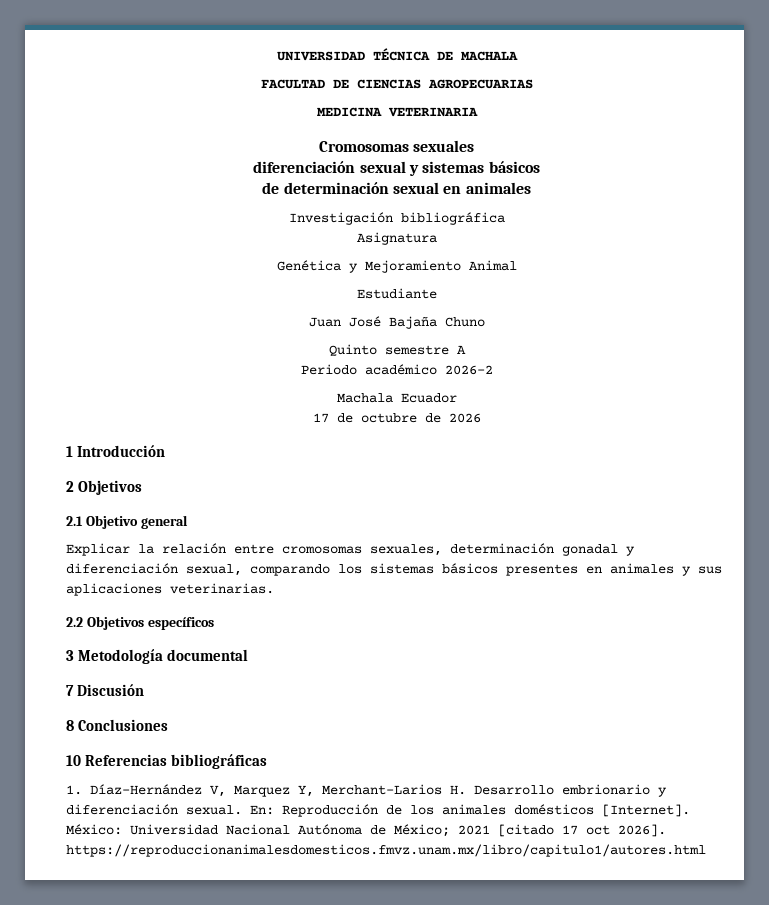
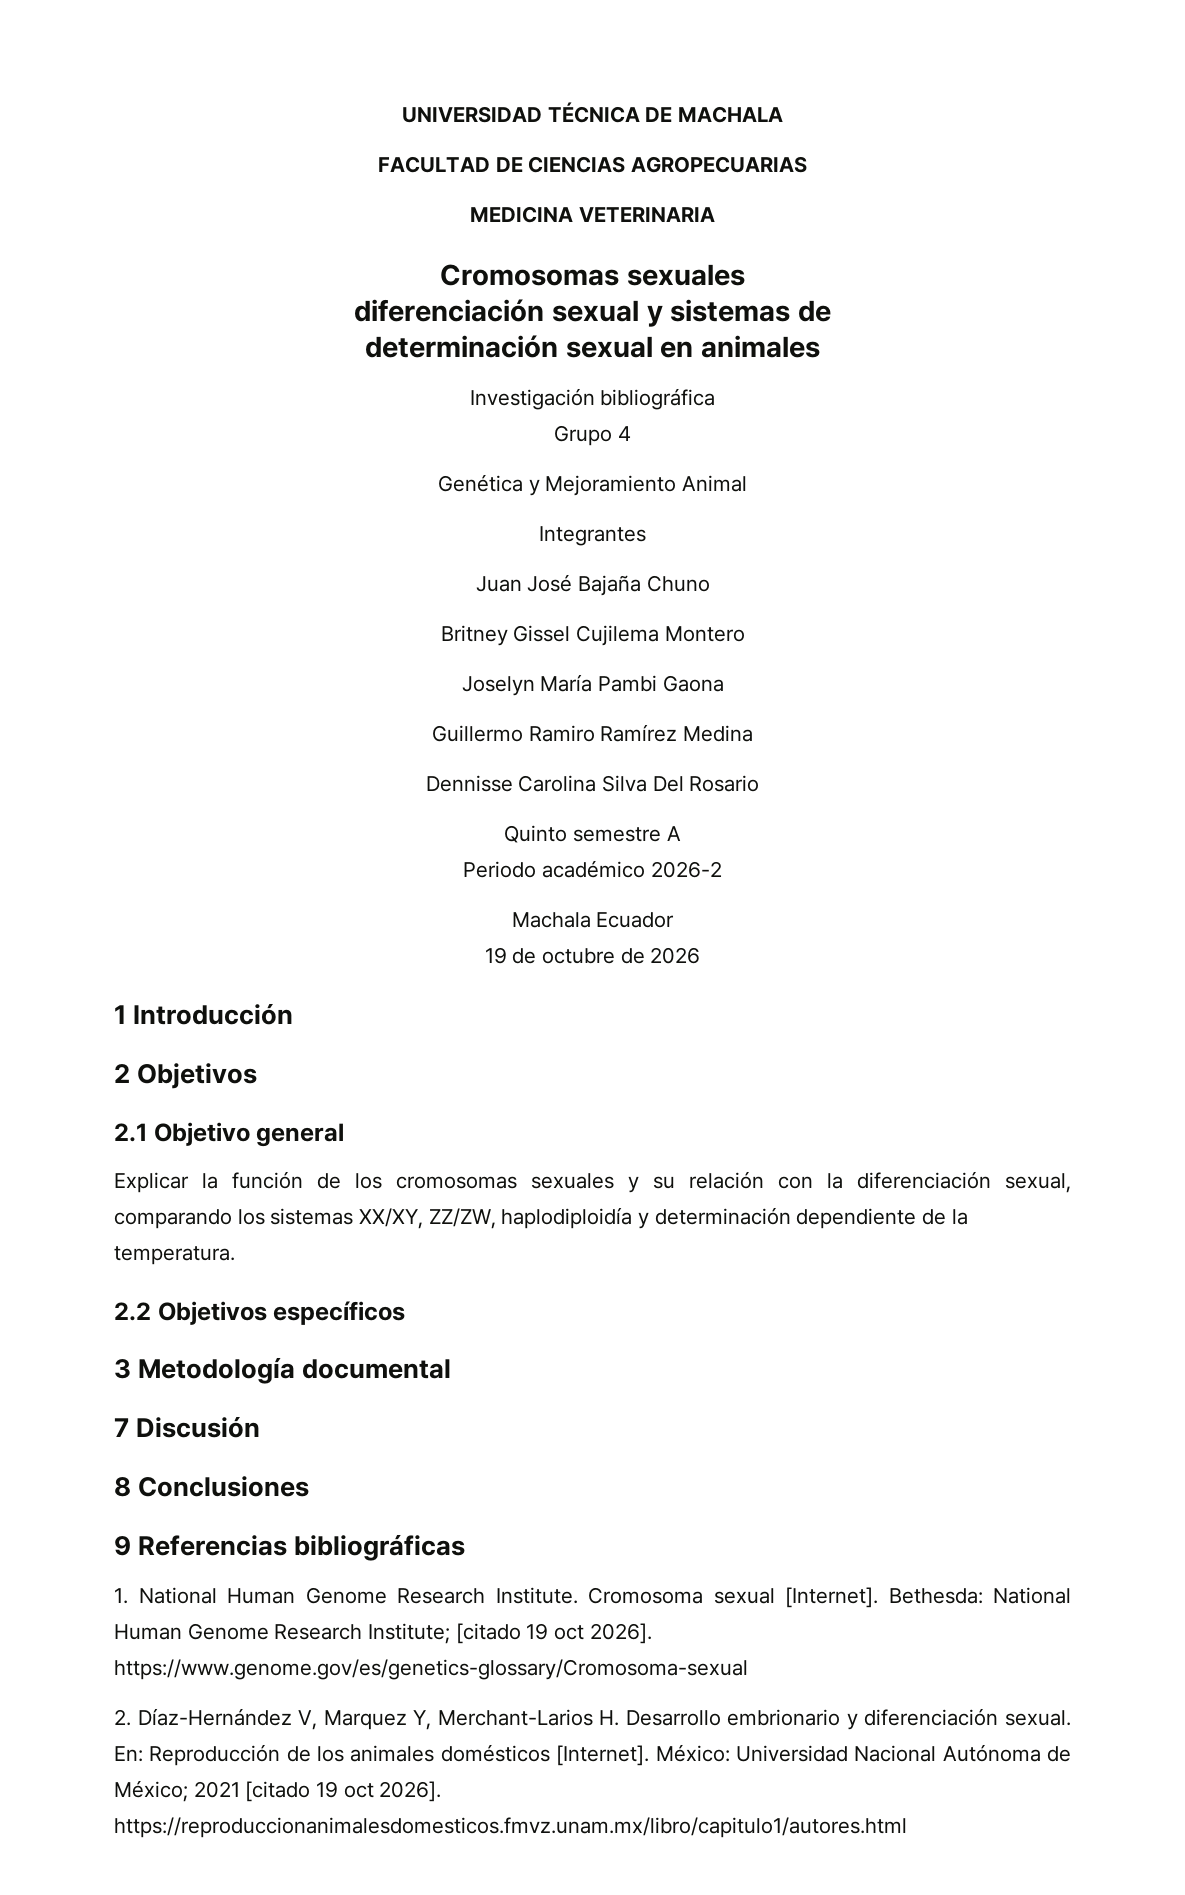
- diferenciación sexual y sistemas básicos
- de determinación sexual en animales
+ diferenciación sexual y sistemas de
+ determinación sexual en animales
- Asignatura
+ Grupo 4
- Estudiante
+ Integrantes
+ Britney Gissel Cujilema Montero
+ Joselyn María Pambi Gaona
+ Guillermo Ramiro Ramírez Medina
+ Dennisse Carolina Silva Del Rosario
- 17 de octubre de 2026
+ 19 de octubre de 2026
- Explicar la relación entre cromosomas sexuales, determinación gonadal y diferenciación sexual, comparando los sistemas básicos presentes en animales y sus aplicaciones veterinarias.
+ Explicar la función de los cromosomas sexuales y su relación con la diferenciación sexual, comparando los sistemas XX/XY, ZZ/ZW, haplodiploidía y determinación dependiente de la temperatura.
- 10 Referencias bibliográficas
+ 9 Referencias bibliográficas
- 1. Díaz-Hernández V, Marquez Y, Merchant-Larios H. Desarrollo embrionario y diferenciación sexual.
+ 1. National Human Genome Research Institute. Cromosoma sexual [Internet]. Bethesda: National Human Genome Research Institute; [citado 19 oct 2026]. https://www.genome.gov/es/genetics-glossary/Cromosoma-sexual
+ 2. Díaz-Hernández V, Marquez Y, Merchant-Larios H. Desarrollo embrionario y diferenciación sexual.
- México: Universidad Nacional Autónoma de México; 2021 [citado 17 oct 2026]. https://reproduccionanimalesdomesticos.fmvz.unam.mx/libro/capitulo1/autores.html
+ México: Universidad Nacional Autónoma de México; 2021 [citado 19 oct 2026]. https://reproduccionanimalesdomesticos.fmvz.unam.mx/libro/capitulo1/autores.html

